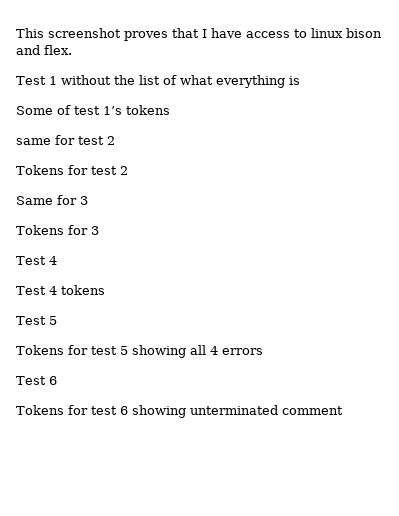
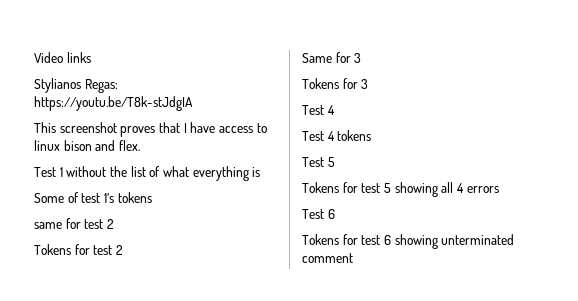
+ Video links
+ Stylianos Regas: https://youtu.be/T8k-stJdgIA

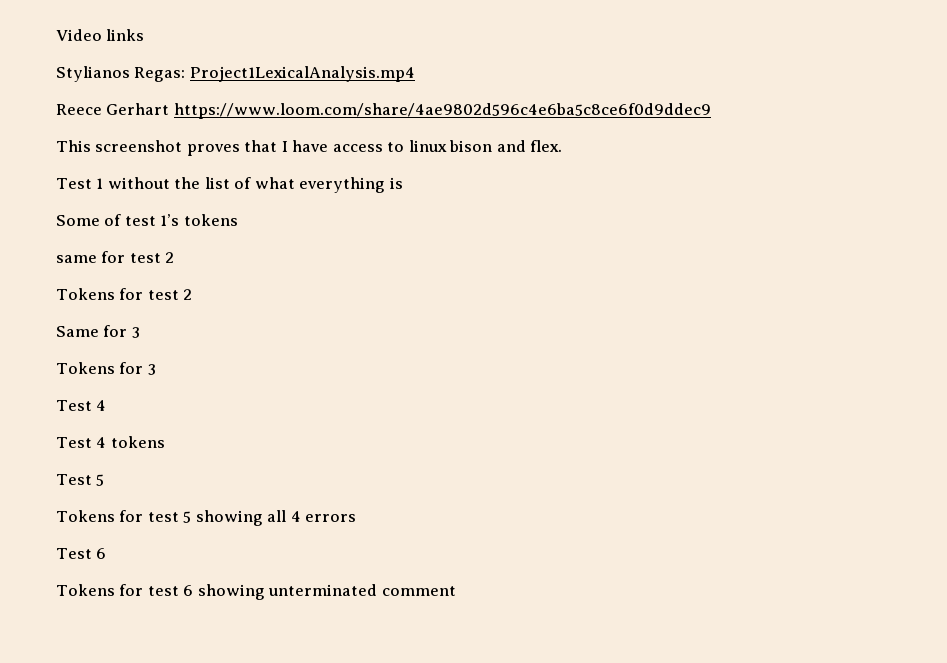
- Stylianos Regas: https://youtu.be/T8k-stJdgIA
+ Stylianos Regas: Project1LexicalAnalysis.mp4
+ Reece Gerhart https://www.loom.com/share/4ae9802d596c4e6ba5c8ce6f0d9ddec9

